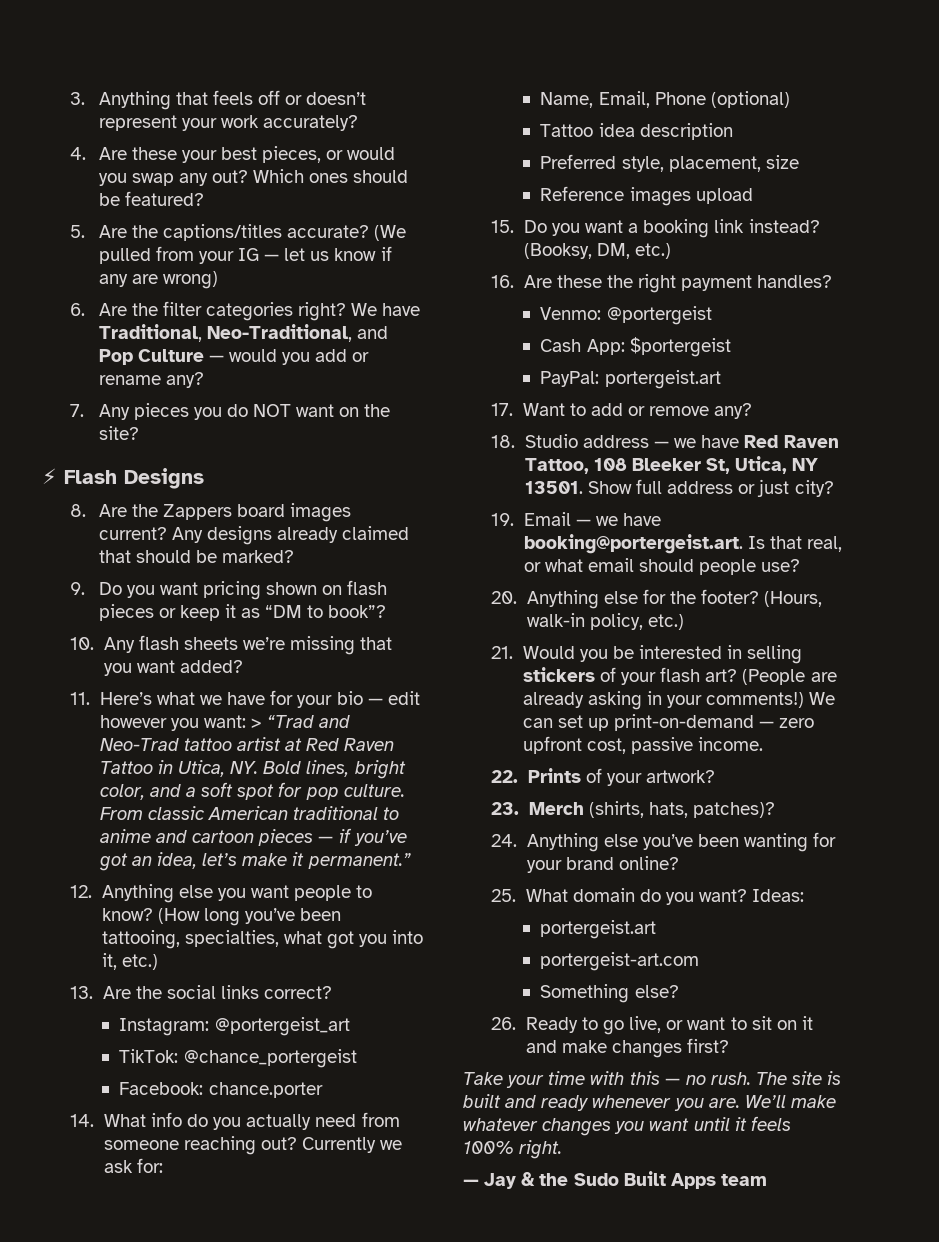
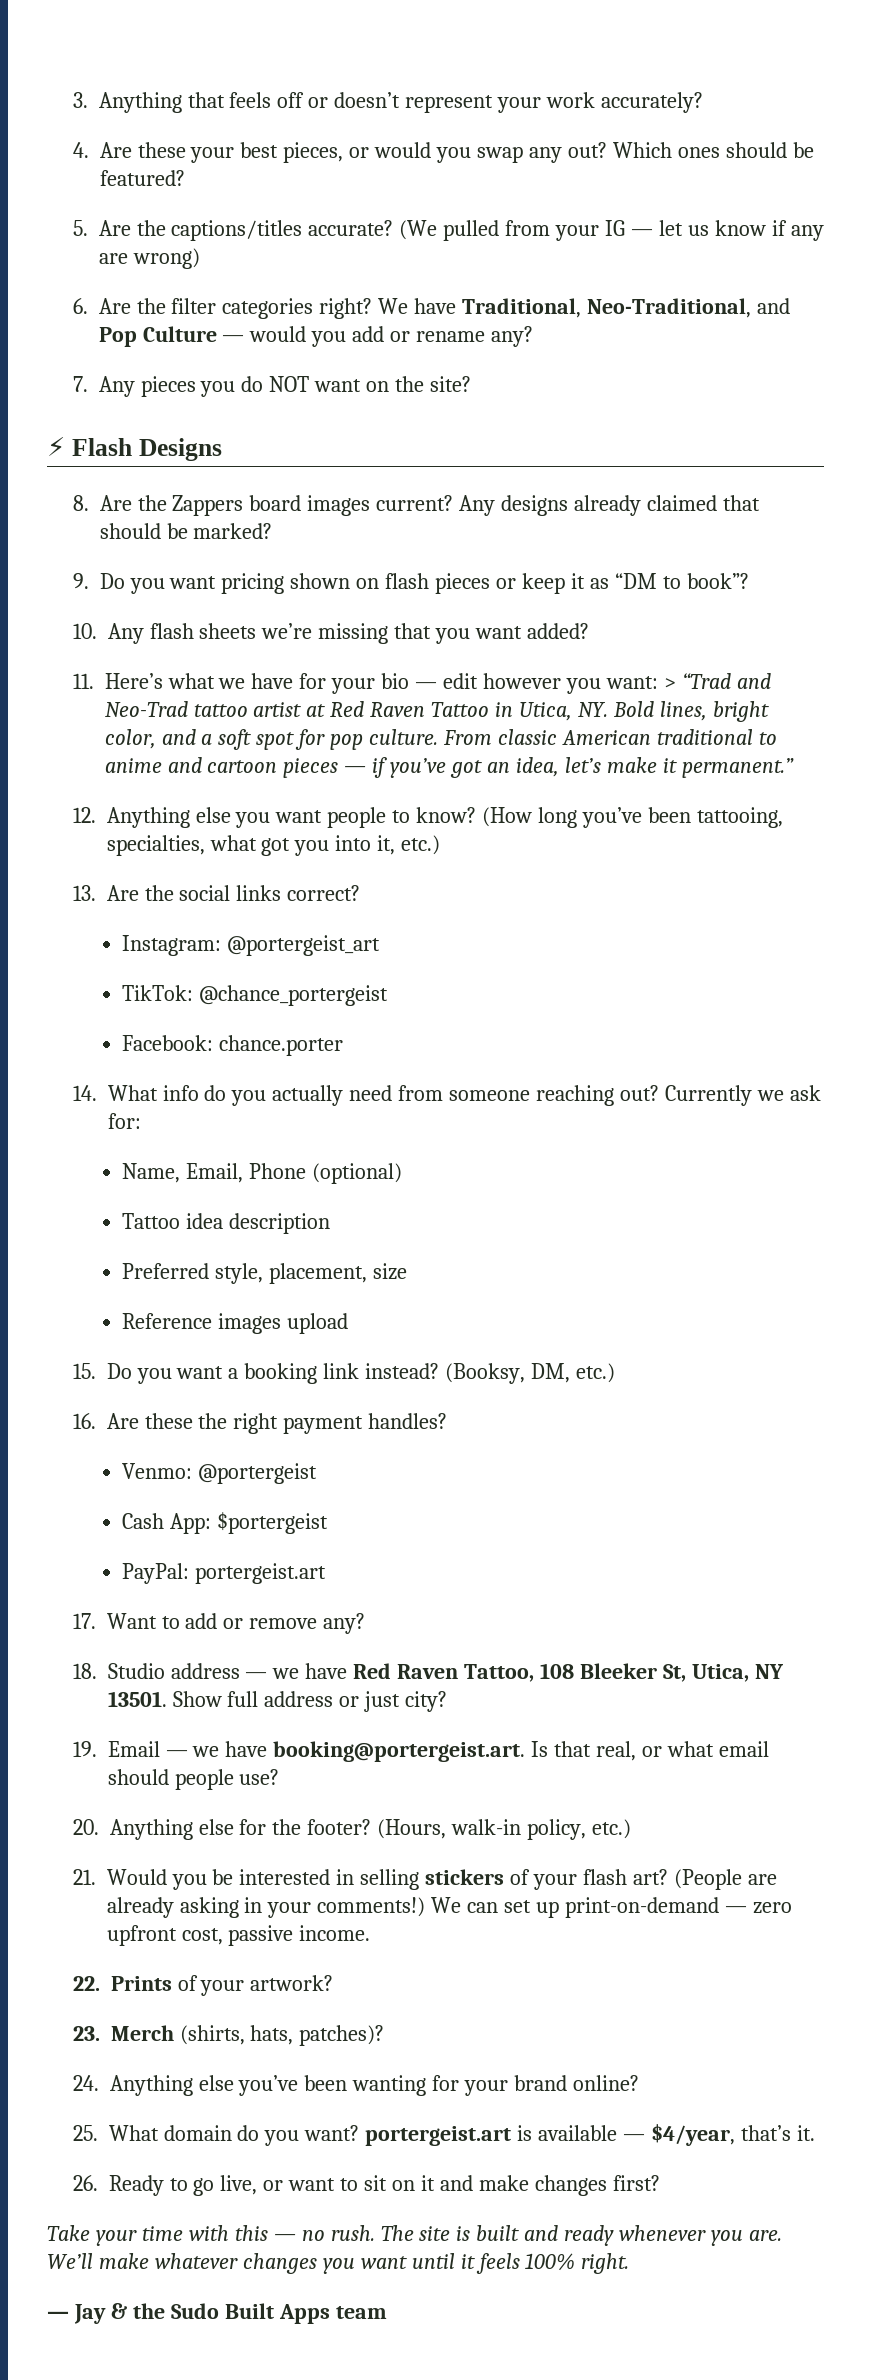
- 25. What domain do you want? Ideas:
- portergeist.art
- portergeist-art.com
- Something else?
+ 25. What domain do you want? portergeist.art is available — $4/year, that’s it.

